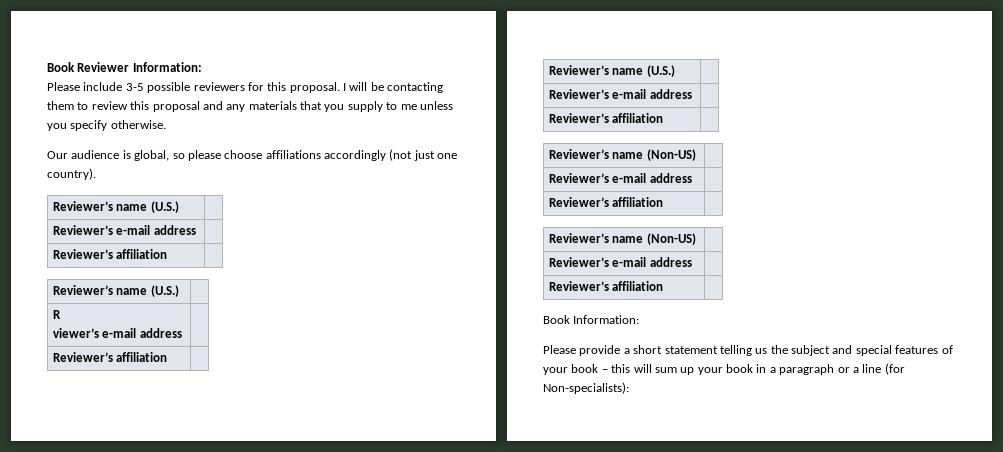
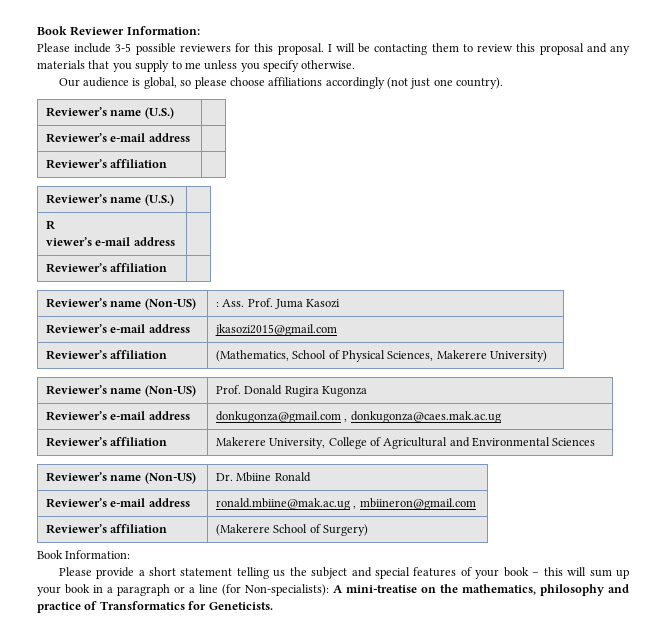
  R
  viewer’s e-mail address |
  Reviewer’s affiliation |
- Reviewer’s name (U.S.) |
- Reviewer’s e-mail address |
- Reviewer’s affiliation |
- Reviewer’s name (Non-US) |
- Reviewer’s e-mail address |
- Reviewer’s affiliation |
- Reviewer’s name (Non-US) |
- Reviewer’s e-mail address |
- Reviewer’s affiliation |
+ Reviewer’s name (Non-US) | : Ass. Prof. Juma Kasozi
+ Reviewer’s e-mail address | jkasozi2015@gmail.com
+ Reviewer’s affiliation | (Mathematics, School of Physical Sciences, Makerere University)
+ Reviewer’s name (Non-US) | Prof. Donald Rugira Kugonza
+ Reviewer’s e-mail address | donkugonza@gmail.com , donkugonza@caes.mak.ac.ug
+ Reviewer’s affiliation | Makerere University, College of Agricultural and Environmental Sciences
+ Reviewer’s name (Non-US) | Dr. Mbiine Ronald
+ Reviewer’s e-mail address | ronald.mbiine@mak.ac.ug , mbiineron@gmail.com
+ Reviewer’s affiliation | (Makerere School of Surgery)
- Please provide a short statement telling us the subject and special features of your book – this will sum up your book in a paragraph or a line (for Non-specialists):
+ Please provide a short statement telling us the subject and special features of your book – this will sum up your book in a paragraph or a line (for Non-specialists): A mini-treatise on the mathematics, philosophy and practice of Transformatics for Geneticists.

